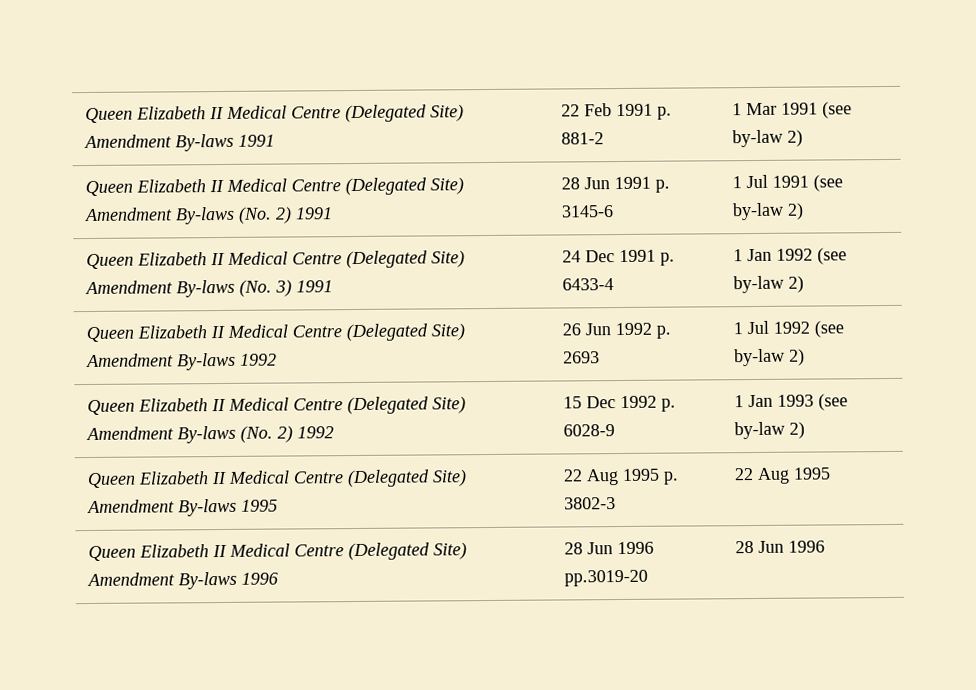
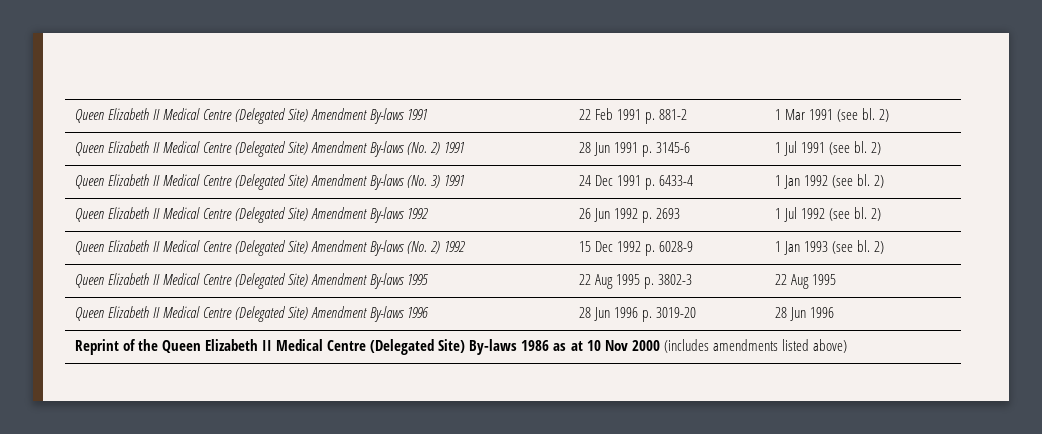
- Queen Elizabeth II Medical Centre (Delegated Site) Amendment By-laws 1991 | 22 Feb 1991 p. 881-2 | 1 Mar 1991 (see by-law 2)
+ Queen Elizabeth II Medical Centre (Delegated Site) Amendment By-laws 1991 | 22 Feb 1991 p. 881-2 | 1 Mar 1991 (see bl. 2)
- Queen Elizabeth II Medical Centre (Delegated Site) Amendment By-laws (No. 2) 1991 | 28 Jun 1991 p. 3145-6 | 1 Jul 1991 (see by-law 2)
+ Queen Elizabeth II Medical Centre (Delegated Site) Amendment By-laws (No. 2) 1991 | 28 Jun 1991 p. 3145-6 | 1 Jul 1991 (see bl. 2)
- Queen Elizabeth II Medical Centre (Delegated Site) Amendment By-laws (No. 3) 1991 | 24 Dec 1991 p. 6433-4 | 1 Jan 1992 (see by-law 2)
+ Queen Elizabeth II Medical Centre (Delegated Site) Amendment By-laws (No. 3) 1991 | 24 Dec 1991 p. 6433-4 | 1 Jan 1992 (see bl. 2)
- Queen Elizabeth II Medical Centre (Delegated Site) Amendment By-laws 1992 | 26 Jun 1992 p. 2693 | 1 Jul 1992 (see by-law 2)
+ Queen Elizabeth II Medical Centre (Delegated Site) Amendment By-laws 1992 | 26 Jun 1992 p. 2693 | 1 Jul 1992 (see bl. 2)
- Queen Elizabeth II Medical Centre (Delegated Site) Amendment By-laws (No. 2) 1992 | 15 Dec 1992 p. 6028-9 | 1 Jan 1993 (see by-law 2)
+ Queen Elizabeth II Medical Centre (Delegated Site) Amendment By-laws (No. 2) 1992 | 15 Dec 1992 p. 6028-9 | 1 Jan 1993 (see bl. 2)
- Queen Elizabeth II Medical Centre (Delegated Site) Amendment By-laws 1996 | 28 Jun 1996 pp.3019-20 | 28 Jun 1996
+ Queen Elizabeth II Medical Centre (Delegated Site) Amendment By-laws 1996 | 28 Jun 1996 p. 3019-20 | 28 Jun 1996
+ Reprint of the Queen Elizabeth II Medical Centre (Delegated Site) By-laws 1986 as at 10 Nov 2000 (includes amendments listed above)

